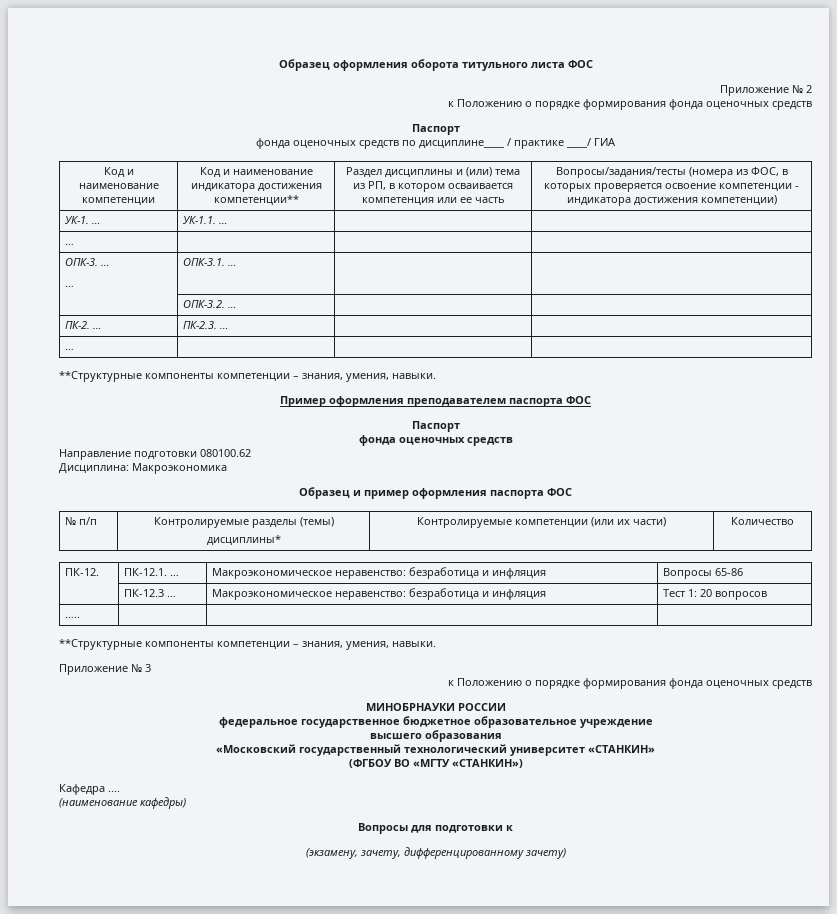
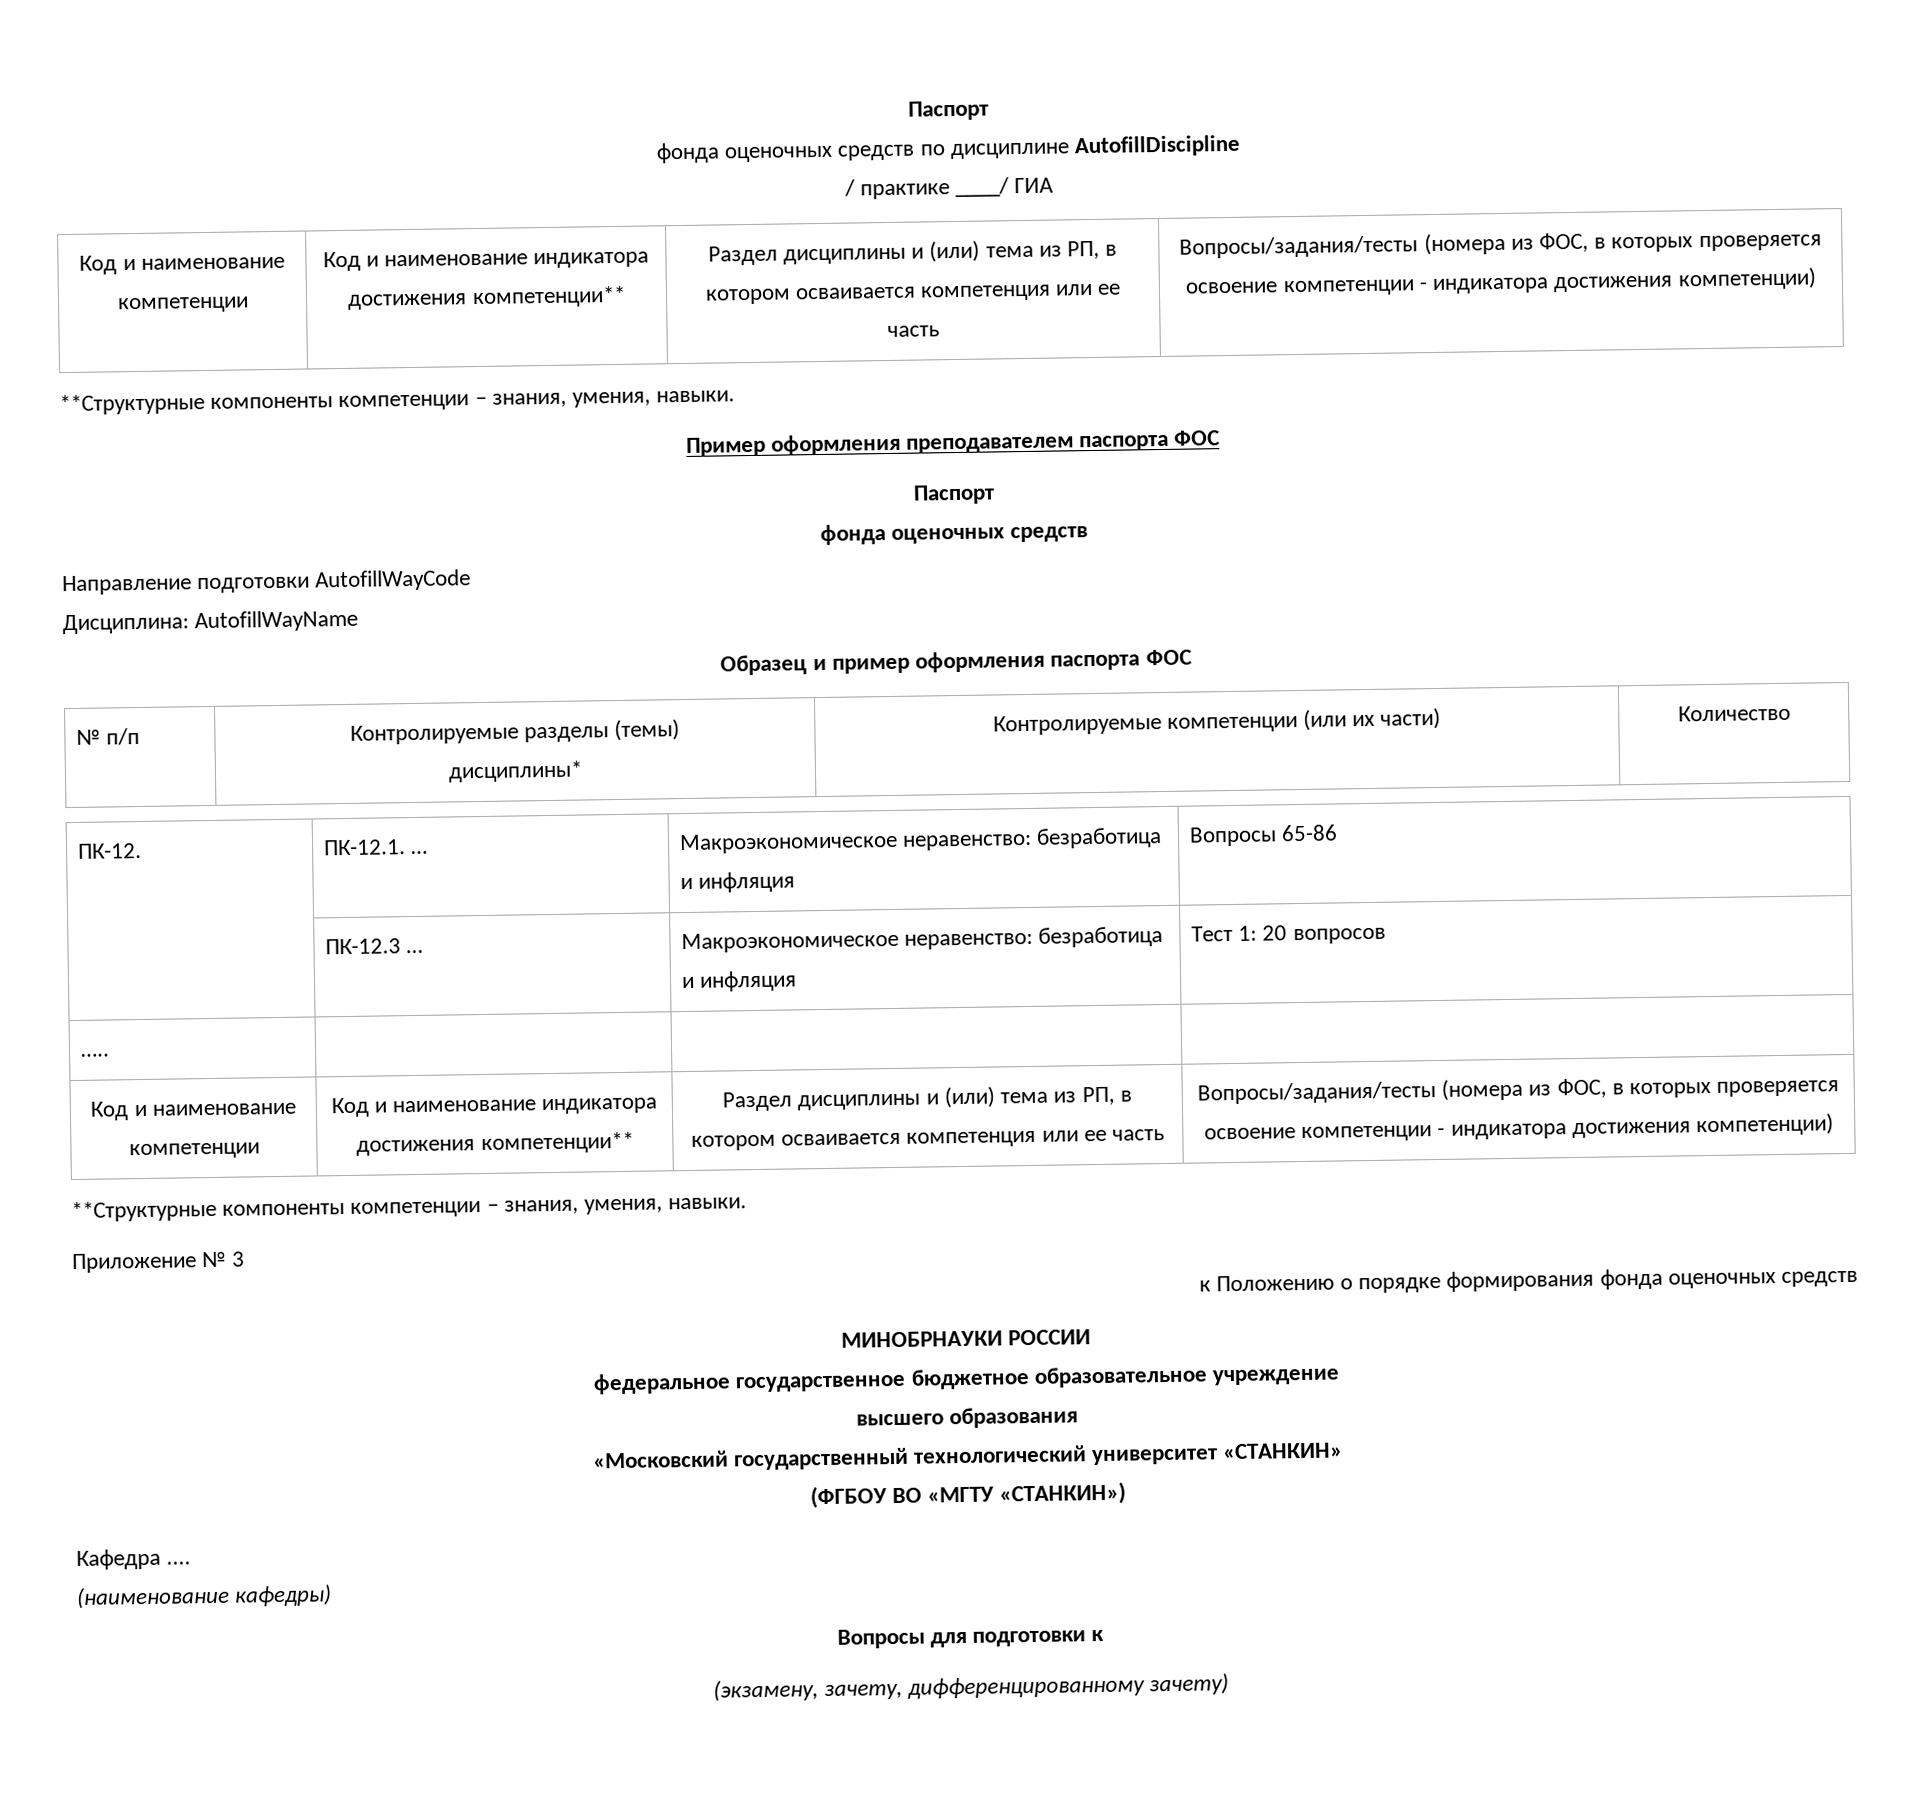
- Образец оформления оборота титульного листа ФОС
- Приложение № 2
- к Положению о порядке формирования фонда оценочных средств
- фонда оценочных средств по дисциплине____ / практике ____/ ГИА
+ фонда оценочных средств по дисциплине AutofillDiscipline
+ / практике ____/ ГИА
- УК-1. … | УК-1.1. … | |
- … | | |
- ОПК-3. …
- … | ОПК-3.1. … | |
- | ОПК-3.2. … | |
- ПК-2. … | ПК-2.3. … | |
- … | | |
- Направление подготовки 080100.62
+ Направление подготовки AutofillWayCode
- Дисциплина: Макроэкономика
+ Дисциплина: AutofillWayName
  ….. | | |
+ Код и наименование компетенции | Код и наименование индикатора достижения компетенции** | Раздел дисциплины и (или) тема из РП, в котором осваивается компетенция или ее часть | Вопросы/задания/тесты (номера из ФОС, в которых проверяется освоение компетенции - индикатора достижения компетенции)

